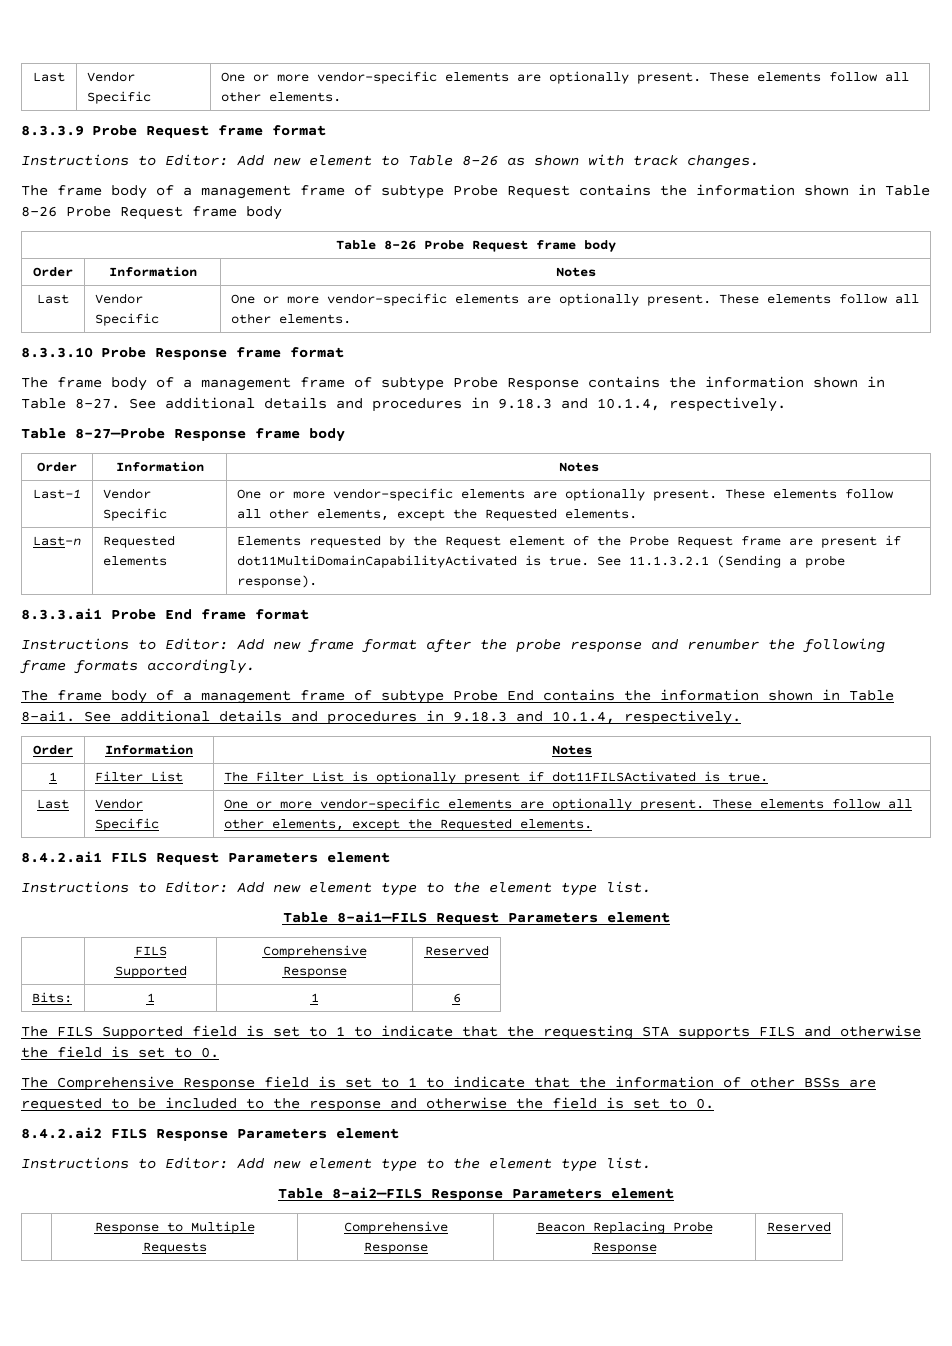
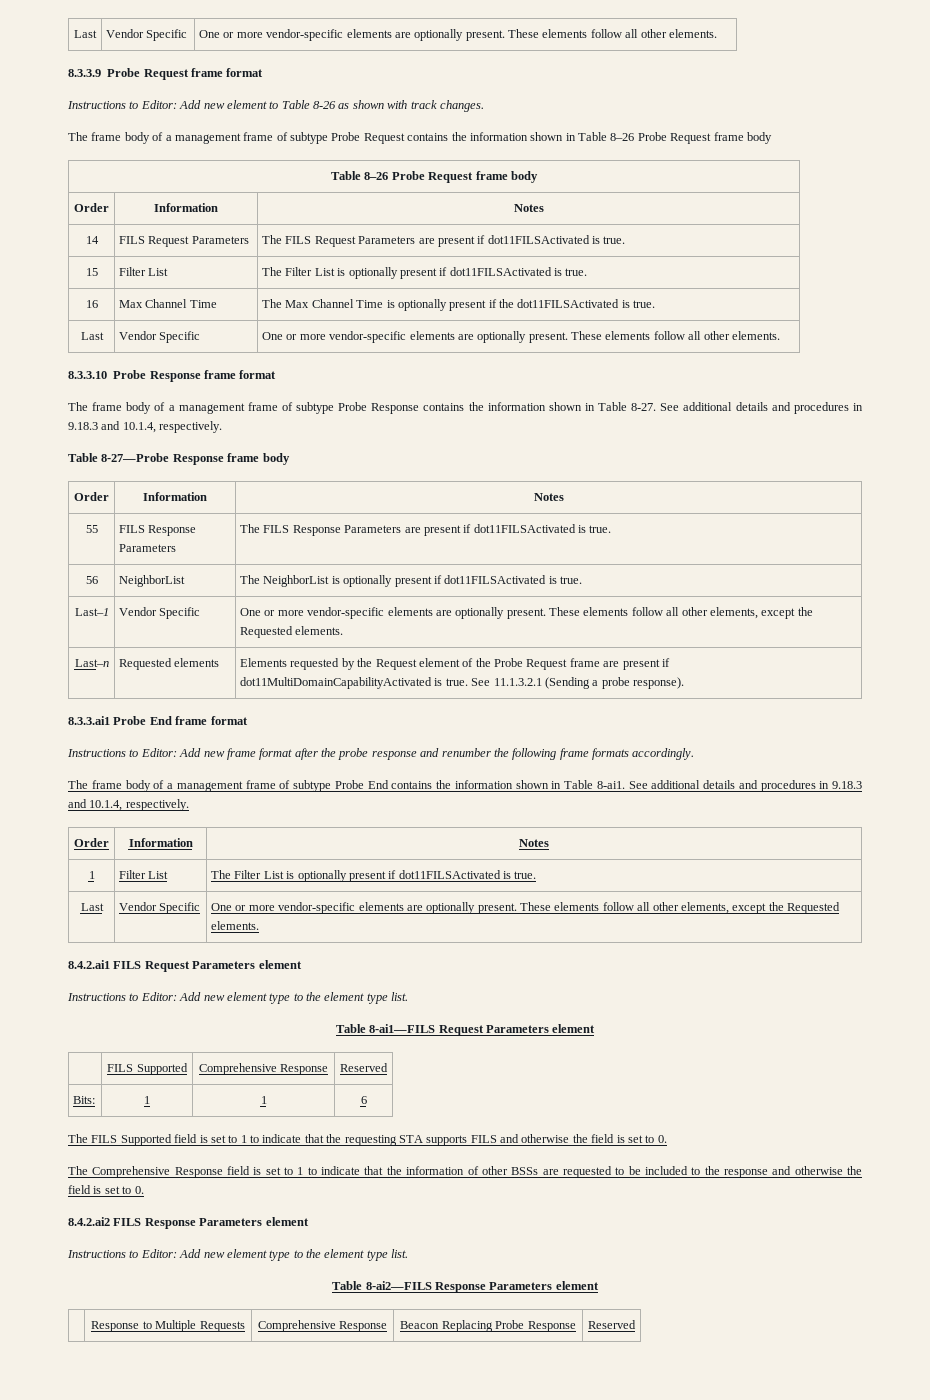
+ 14 | FILS Request Parameters | The FILS Request Parameters are present if dot11FILSActivated is true.
+ 15 | Filter List | The Filter List is optionally present if dot11FILSActivated is true.
+ 16 | Max Channel Time | The Max Channel Time is optionally present if the dot11FILSActivated is true.
+ 55 | FILS Response Parameters | The FILS Response Parameters are present if dot11FILSActivated is true.
+ 56 | NeighborList | The NeighborList is optionally present if dot11FILSActivated is true.

